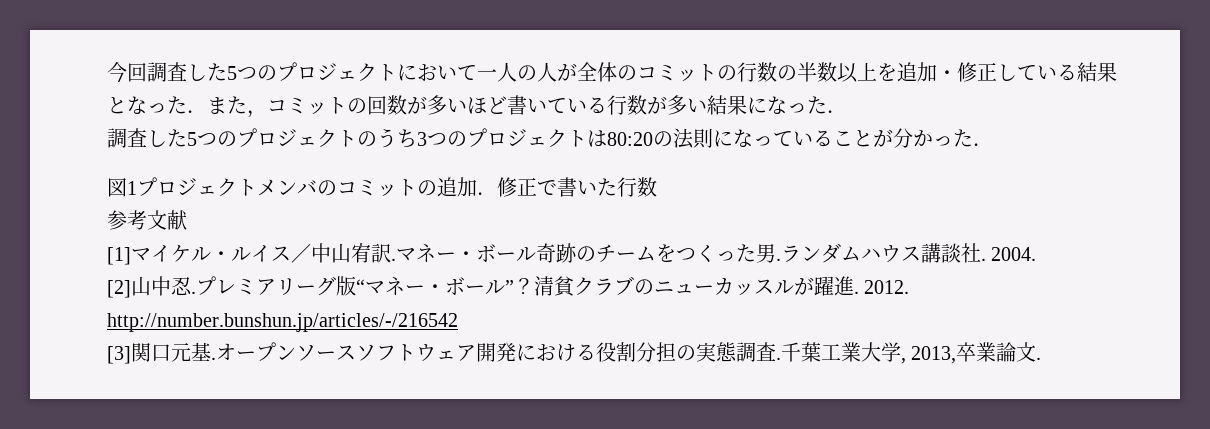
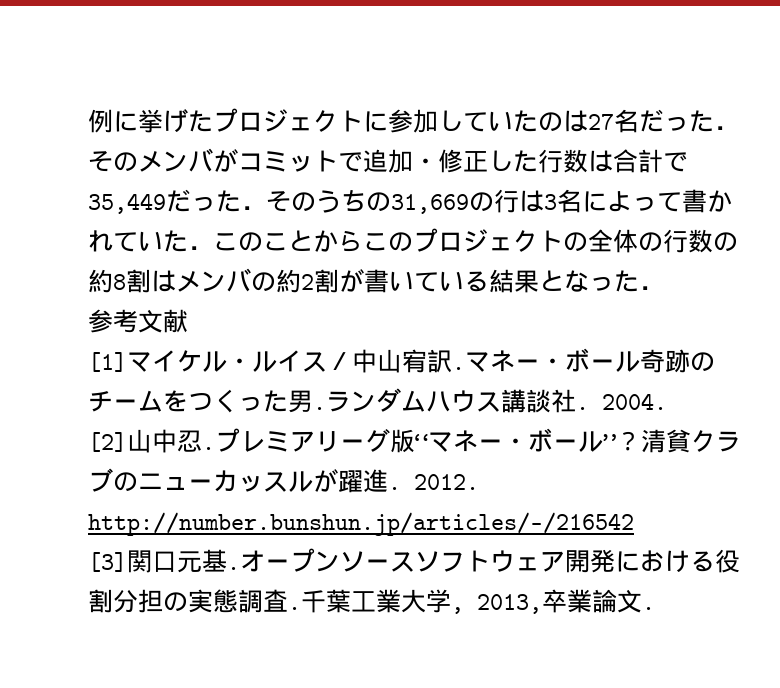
- 今回調査した5つのプロジェクトにおいて一人の人が全体のコミットの行数の半数以上を追加・修正している結果となった．また，コミットの回数が多いほど書いている行数が多い結果になった．
- 調査した5つのプロジェクトのうち3つのプロジェクトは80:20の法則になっていることが分かった．
- 図1プロジェクトメンバのコミットの追加．修正で書いた行数
+ 例に挙げたプロジェクトに参加していたのは27名だった．そのメンバがコミットで追加・修正した行数は合計で35,449だった．そのうちの31,669の行は3名によって書かれていた．このことからこのプロジェクトの全体の行数の約8割はメンバの約2割が書いている結果となった．

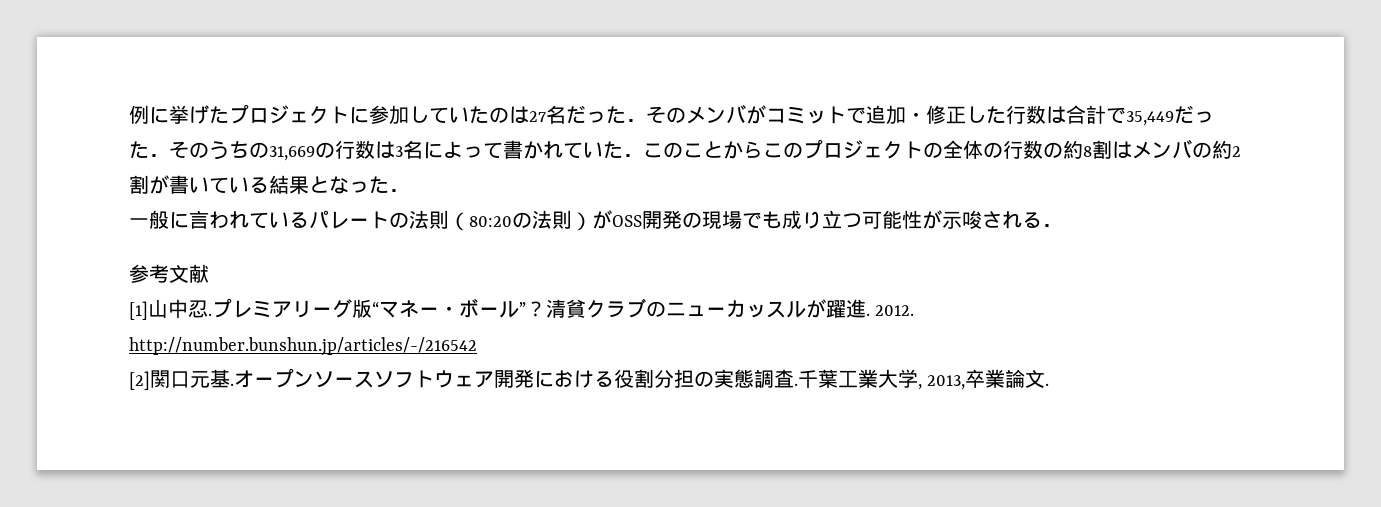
- 例に挙げたプロジェクトに参加していたのは27名だった．そのメンバがコミットで追加・修正した行数は合計で35,449だった．そのうちの31,669の行は3名によって書かれていた．このことからこのプロジェクトの全体の行数の約8割はメンバの約2割が書いている結果となった．
+ 例に挙げたプロジェクトに参加していたのは27名だった．そのメンバがコミットで追加・修正した行数は合計で35,449だった．そのうちの31,669の行数は3名によって書かれていた．このことからこのプロジェクトの全体の行数の約8割はメンバの約2割が書いている結果となった．
+ 一般に言われているパレートの法則（80:20の法則）がOSS開発の現場でも成り立つ可能性が示唆される．
  参考文献
- [1]マイケル・ルイス／中山宥訳.マネー・ボール奇跡のチームをつくった男.ランダムハウス講談社. 2004.
- [2]山中忍.
+ [1]山中忍.
- [3]関口元基.
+ [2]関口元基.

